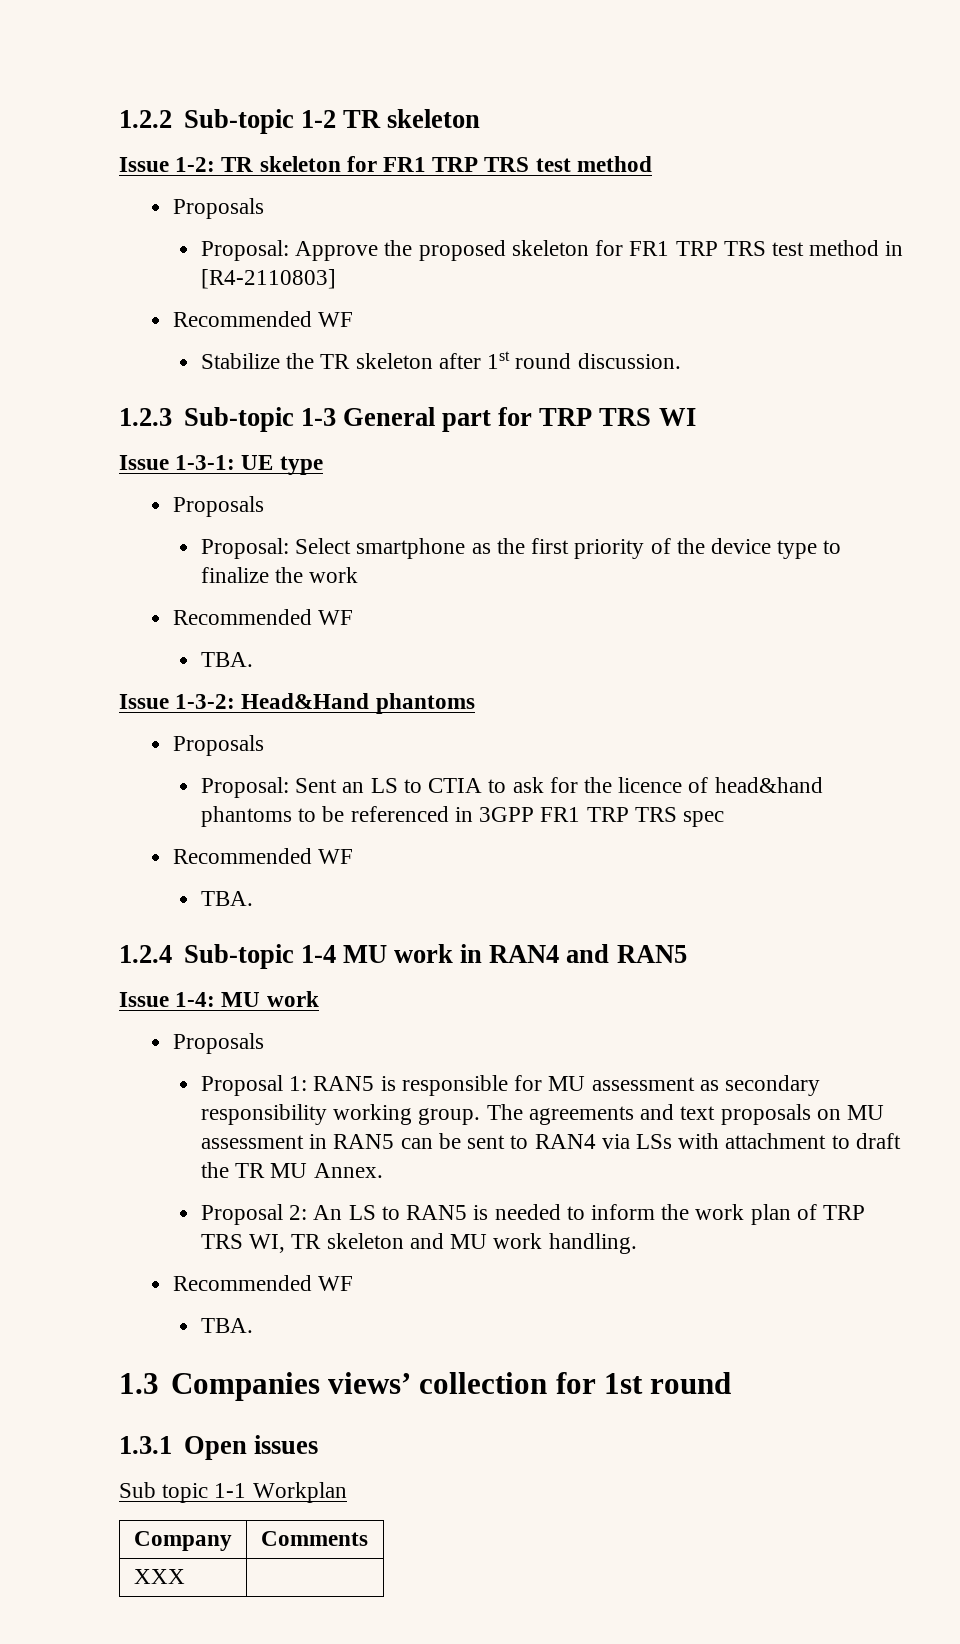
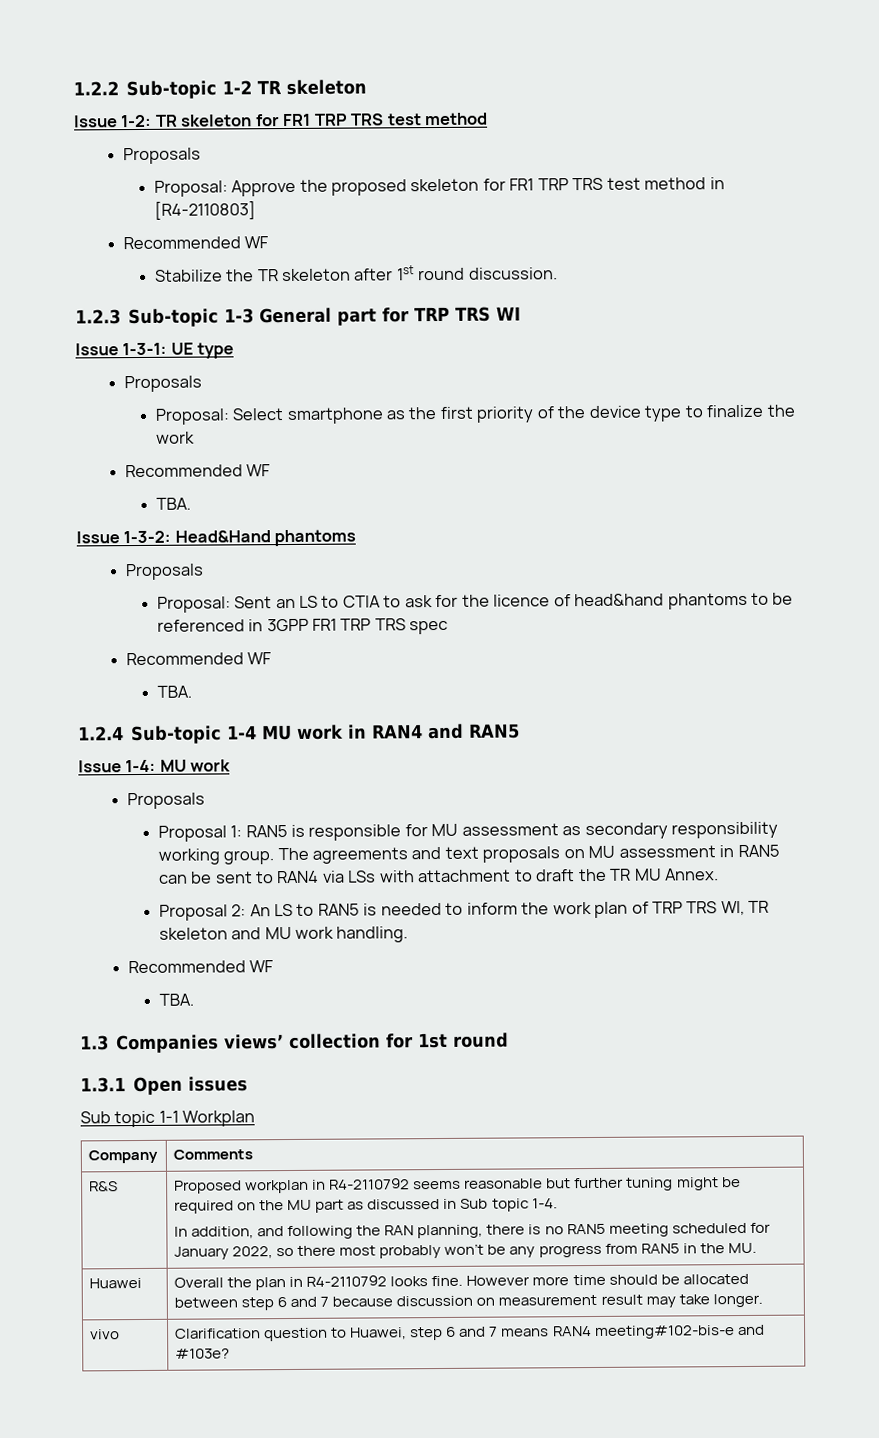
- XXX
+ R&S | Proposed workplan in R4-2110792 seems reasonable but further tuning might be required on the MU part as discussed in Sub topic 1-4.
+ In addition, and following the RAN planning, there is no RAN5 meeting scheduled for January 2022, so there most probably won’t be any progress from RAN5 in the MU.
+ Huawei | Overall the plan in R4-2110792 looks fine. However more time should be allocated between step 6 and 7 because discussion on measurement result may take longer.
+ vivo | Clarification question to Huawei, step 6 and 7 means RAN4 meeting#102-bis-e and #103e?

